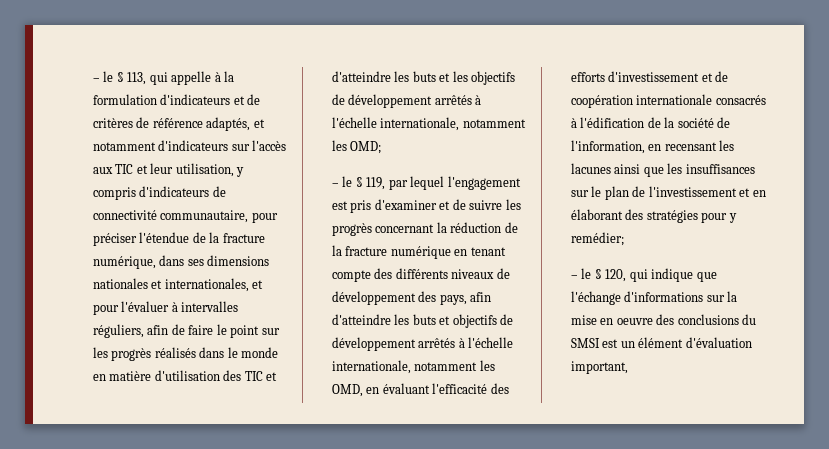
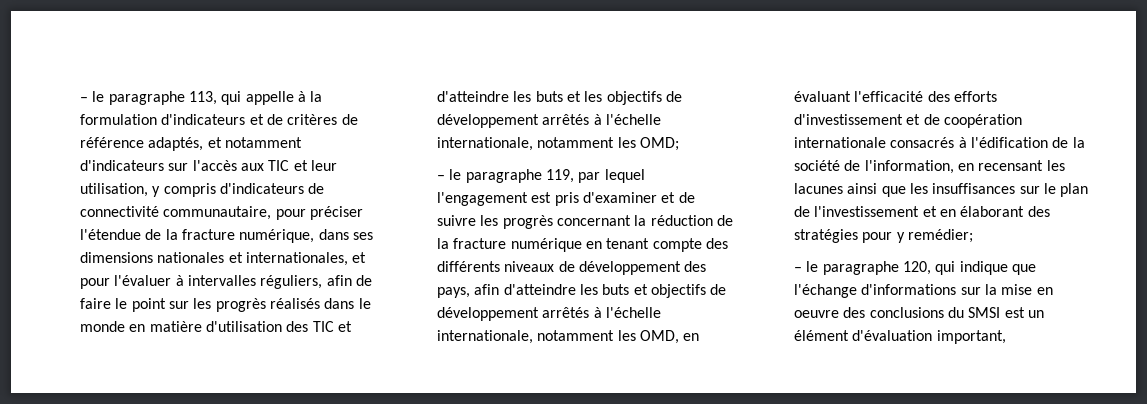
- – le § 113, qui appelle à la formulation d'indicateurs et de critères de référence adaptés, et notamment d'indicateurs sur l'accès aux TIC et leur utilisation, y compris d'indicateurs de connectivité communautaire, pour préciser l'étendue de la fracture numérique, dans ses dimensions nationales et internationales, et pour l'évaluer à intervalles réguliers, afin de faire le point sur les progrès réalisés dans le monde en matière d'utilisation des TIC et d'atteindre les buts et les objectifs de développement arrêtés à l'échelle internationale, notamment les OMD;
+ – le paragraphe 113, qui appelle à la formulation d'indicateurs et de critères de référence adaptés, et notamment d'indicateurs sur l'accès aux TIC et leur utilisation, y compris d'indicateurs de connectivité communautaire, pour préciser l'étendue de la fracture numérique, dans ses dimensions nationales et internationales, et pour l'évaluer à intervalles réguliers, afin de faire le point sur les progrès réalisés dans le monde en matière d'utilisation des TIC et d'atteindre les buts et les objectifs de développement arrêtés à l'échelle internationale, notamment les OMD;
- – le § 119, par lequel l'engagement est pris d'examiner et de suivre les progrès concernant la réduction de la fracture numérique en tenant compte des différents niveaux de développement des pays, afin d'atteindre les buts et objectifs de développement arrêtés à l'échelle internationale, notamment les OMD, en évaluant l'efficacité des efforts d'investissement et de coopération internationale consacrés à l'édification de la société de l'information, en recensant les lacunes ainsi que les insuffisances sur le plan de l'investissement et en élaborant des stratégies pour y remédier;
+ – le paragraphe 119, par lequel l'engagement est pris d'examiner et de suivre les progrès concernant la réduction de la fracture numérique en tenant compte des différents niveaux de développement des pays, afin d'atteindre les buts et objectifs de développement arrêtés à l'échelle internationale, notamment les OMD, en évaluant l'efficacité des efforts d'investissement et de coopération internationale consacrés à l'édification de la société de l'information, en recensant les lacunes ainsi que les insuffisances sur le plan de l'investissement et en élaborant des stratégies pour y remédier;
- – le § 120, qui indique que l'échange d'informations sur la mise en oeuvre des conclusions du SMSI est un élément d'évaluation important,
+ – le paragraphe 120, qui indique que l'échange d'informations sur la mise en oeuvre des conclusions du SMSI est un élément d'évaluation important,

